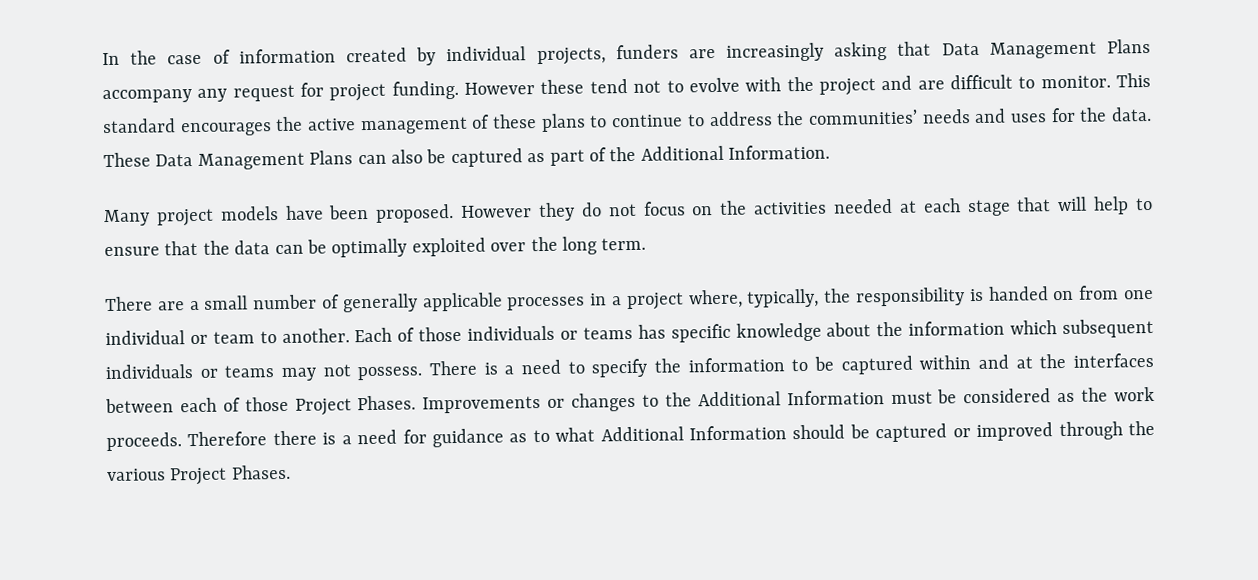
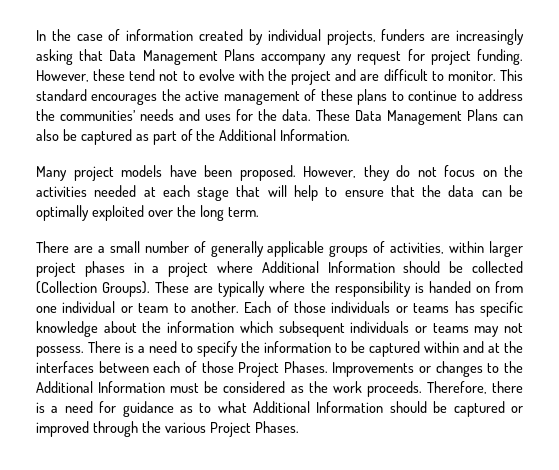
- However these tend not to evolve with the project and are difficult to monitor.
+ However, these tend not to evolve with the project and are difficult to monitor.
- However they do not focus on the activities needed at each stage that will help to ensure that the data can be optimally exploited over the long term.
+ However, they do not focus on the activities needed at each stage that will help to ensure that the data can be optimally exploited over the long term.
- There are a small number of generally applicable processes in a project where, typically, the responsibility is handed on from one individual or team to another.
+ There are a small number of generally applicable groups of activities, within larger project phases in a project where Additional Information should be collected (Collection Groups). These are typically where the responsibility is handed on from one individual or team to another.
- Therefore there is a need for guidance as to what Additional Information should be captured or improved through the various Project Phases.
+ Therefore, there is a need for guidance as to what Additional Information should be captured or improved through the various Project Phases.

